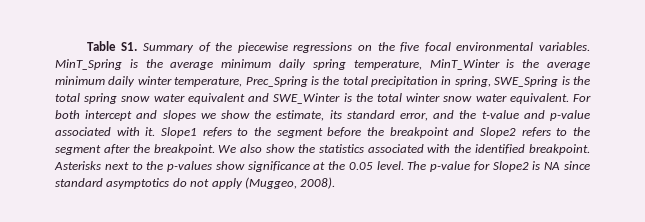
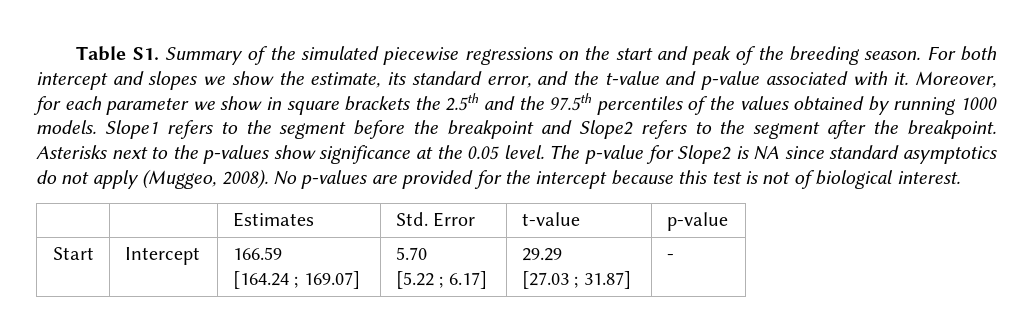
- Table S1. Summary of the piecewise regressions on the five focal environmental variables. MinT_Spring is the average minimum daily spring temperature, MinT_Winter is the average minimum daily winter temperature, Prec_Spring is the total precipitation in spring, SWE_Spring is the total spring snow water equivalent and SWE_Winter is the total winter snow water equivalent.
+ Table S1. Summary of the simulated piecewise regressions on the start and peak of the breeding season.
+ Moreover, for each parameter we show in square brackets the 2.5th and the 97.5th percentiles of the values obtained by running 1000 models.
- We also show the statistics associated with the identified breakpoint.
+ No p-values are provided for the intercept because this test is not of biological interest.
+ | | Estimates | Std. Error | t-value | p-value
+ Start | Intercept | 166.59
+ [164.24 ; 169.07] | 5.70
+ [5.22 ; 6.17] | 29.29
+ [27.03 ; 31.87] | -

